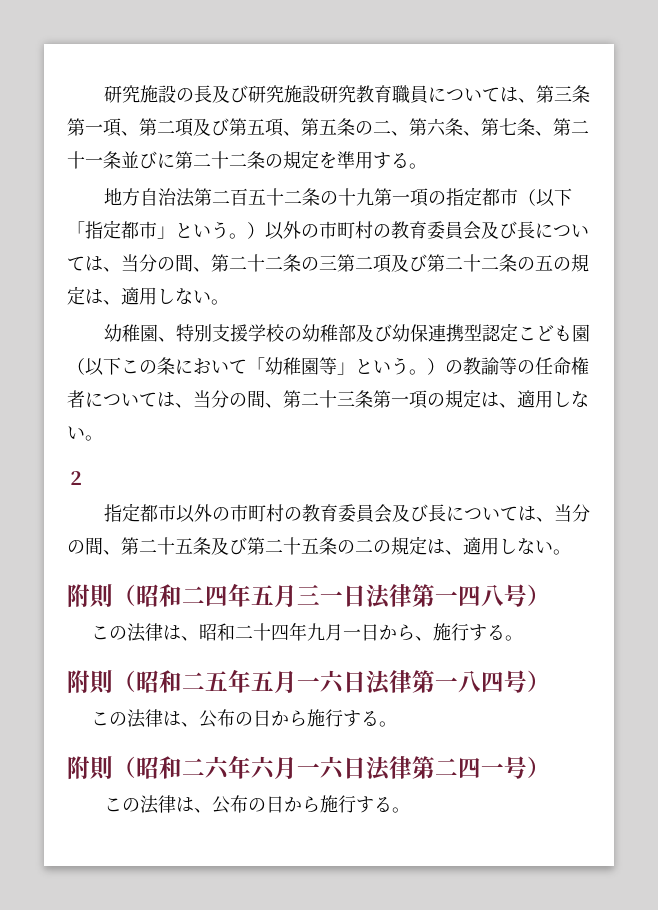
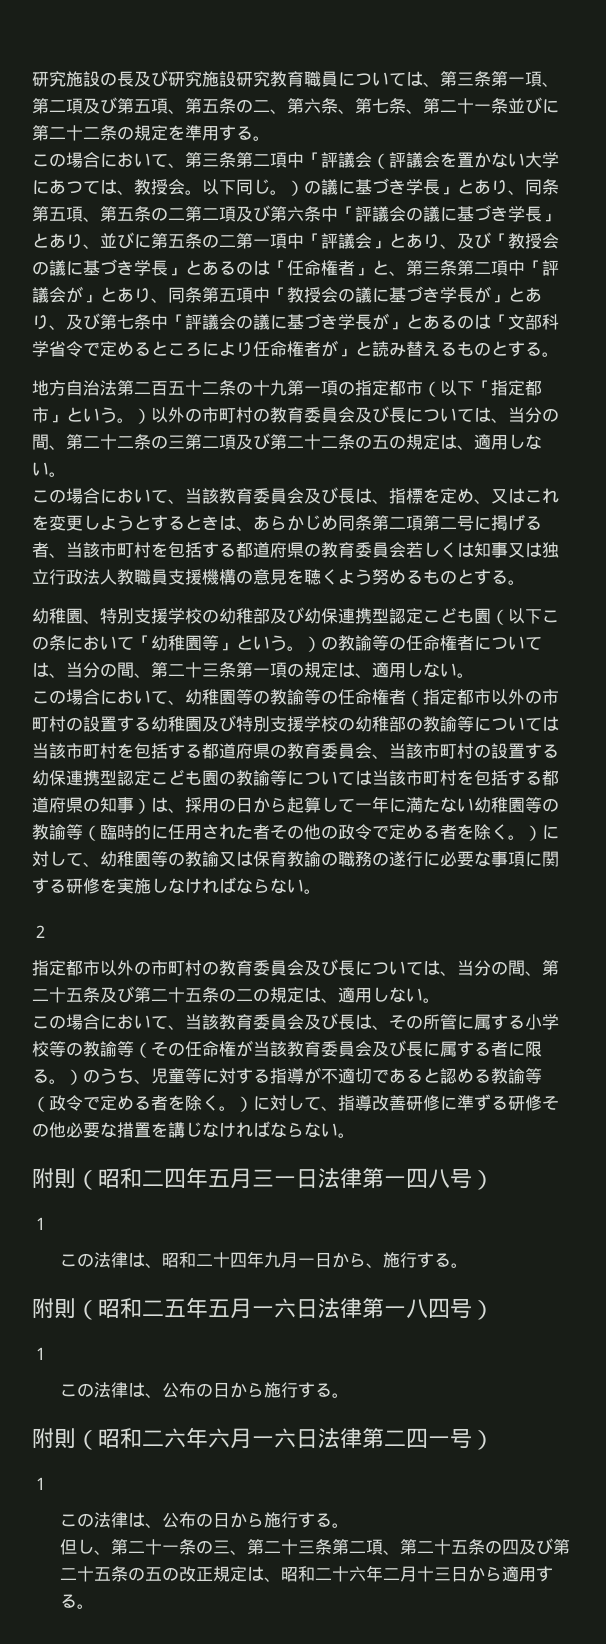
+ この場合において、第三条第二項中「評議会（評議会を置かない大学にあつては、教授会。以下同じ。）の議に基づき学長」とあり、同条第五項、第五条の二第二項及び第六条中「評議会の議に基づき学長」とあり、並びに第五条の二第一項中「評議会」とあり、及び「教授会の議に基づき学長」とあるのは「任命権者」と、第三条第二項中「評議会が」とあり、同条第五項中「教授会の議に基づき学長が」とあり、及び第七条中「評議会の議に基づき学長が」とあるのは「文部科学省令で定めるところにより任命権者が」と読み替えるものとする。
+ この場合において、当該教育委員会及び長は、指標を定め、又はこれを変更しようとするときは、あらかじめ同条第二項第二号に掲げる者、当該市町村を包括する都道府県の教育委員会若しくは知事又は独立行政法人教職員支援機構の意見を聴くよう努めるものとする。
+ この場合において、幼稚園等の教諭等の任命権者（指定都市以外の市町村の設置する幼稚園及び特別支援学校の幼稚部の教諭等については当該市町村を包括する都道府県の教育委員会、当該市町村の設置する幼保連携型認定こども園の教諭等については当該市町村を包括する都道府県の知事）は、採用の日から起算して一年に満たない幼稚園等の教諭等（臨時的に任用された者その他の政令で定める者を除く。）に対して、幼稚園等の教諭又は保育教諭の職務の遂行に必要な事項に関する研修を実施しなければならない。
+ この場合において、当該教育委員会及び長は、その所管に属する小学校等の教諭等（その任命権が当該教育委員会及び長に属する者に限る。）のうち、児童等に対する指導が不適切であると認める教諭等（政令で定める者を除く。）に対して、指導改善研修に準ずる研修その他必要な措置を講じなければならない。
  附則（昭和二四年五月三一日法律第一四八号）
+ １
  附則（昭和二五年五月一六日法律第一八四号）
+ １
  附則（昭和二六年六月一六日法律第二四一号）
+ １
  この法律は、公布の日から施行する。
+ 但し、第二十一条の三、第二十三条第二項、第二十五条の四及び第二十五条の五の改正規定は、昭和二十六年二月十三日から適用する。

